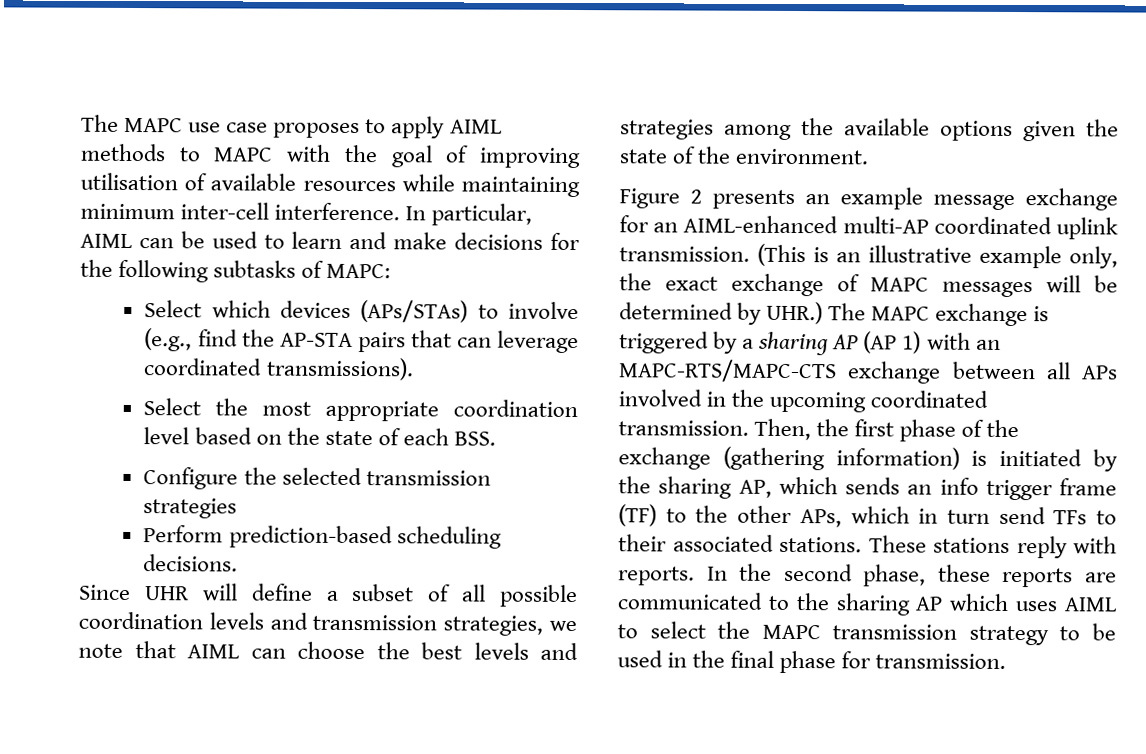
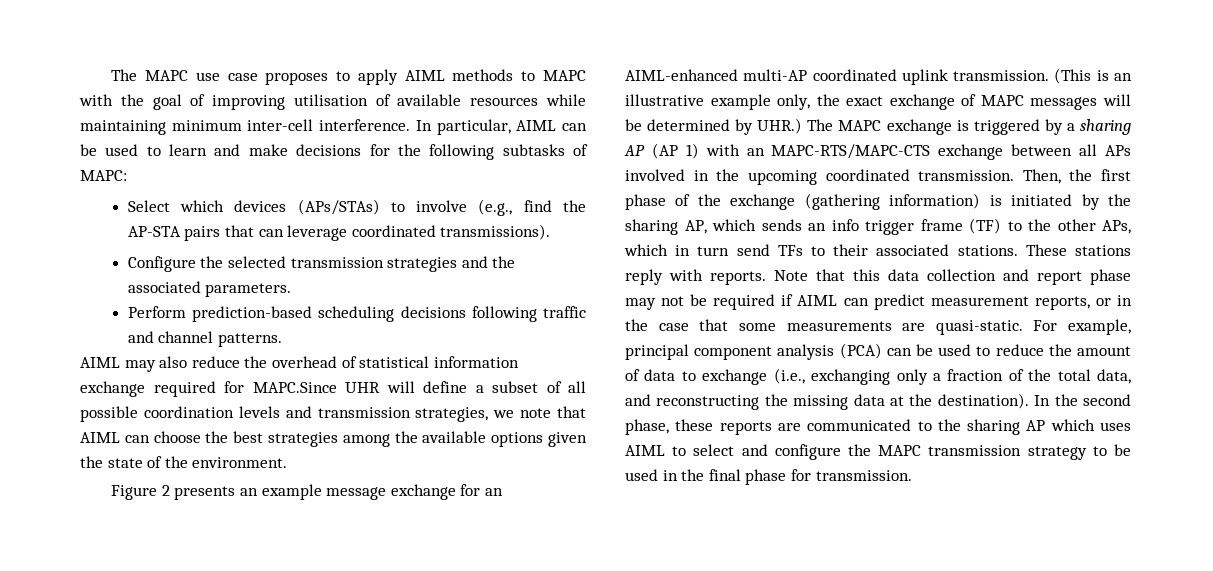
- Select the most appropriate coordination level based on the state of each BSS.
- Configure the selected transmission strategies
+ Configure the selected transmission strategies and the associated parameters.
- Perform prediction-based scheduling decisions.
- Since UHR will define a subset of all possible coordination levels and transmission strategies, we note that AIML can choose the best levels and strategies among the available options given the state of the environment.
+ Perform prediction-based scheduling decisions following traffic and channel patterns.
+ AIML may also reduce the overhead of statistical information exchange required for MAPC.Since UHR will define a subset of all possible coordination levels and transmission strategies, we note that AIML can choose the best strategies among the available options given the state of the environment.
+ Note that this data collection and report phase may not be required if AIML can predict measurement reports, or in the case that some measurements are quasi-static. For example, principal component analysis (PCA) can be used to reduce the amount of data to exchange (i.e., exchanging only a fraction of the total data, and reconstructing the missing data at the destination).
- In the second phase, these reports are communicated to the sharing AP which uses AIML to select the MAPC transmission strategy to be used in the final phase for transmission.
+ In the second phase, these reports are communicated to the sharing AP which uses AIML to select and configure the MAPC transmission strategy to be used in the final phase for transmission.

